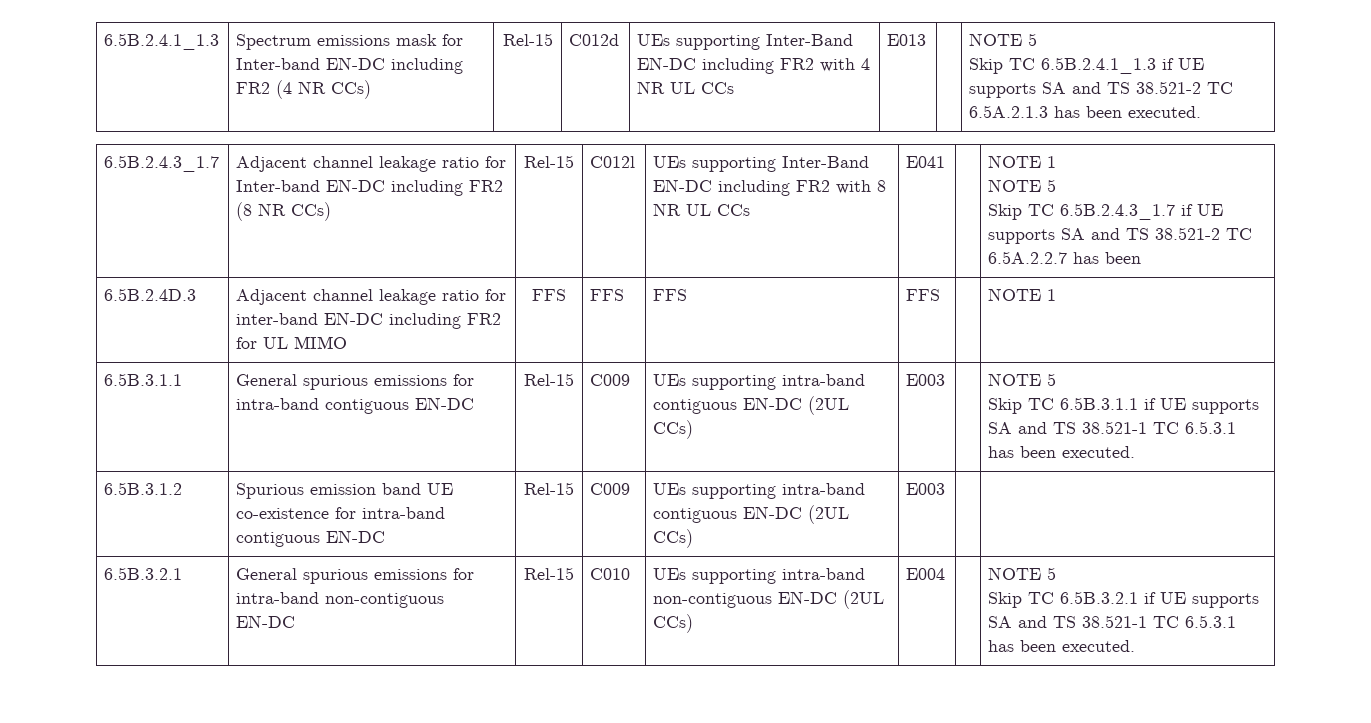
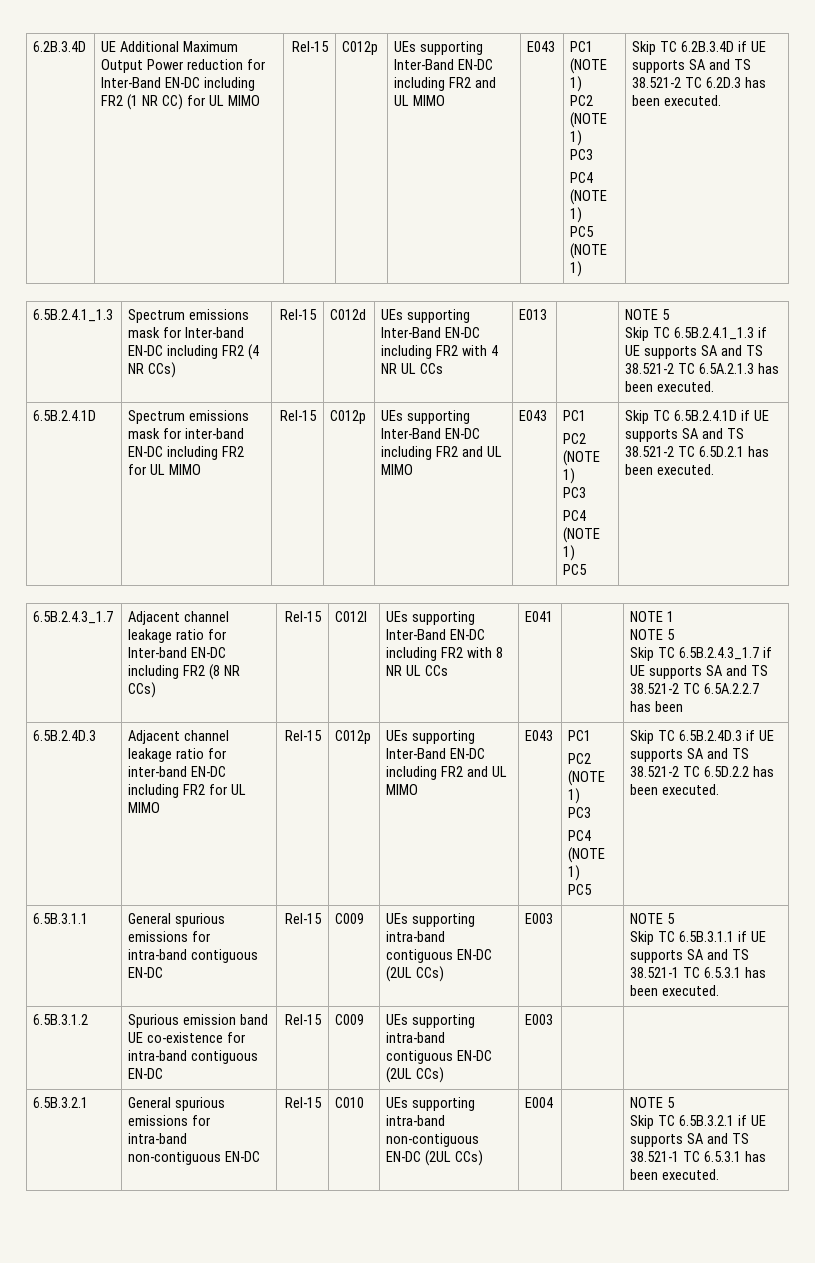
+ 6.2B.3.4D | UE Additional Maximum Output Power reduction for Inter-Band EN-DC including FR2 (1 NR CC) for UL MIMO | Rel-15 | C012p | UEs supporting Inter-Band EN-DC including FR2 and UL MIMO | E043 | PC1 (NOTE 1)
+ PC2 (NOTE 1)
+ PC3
+ PC4 (NOTE 1)
+ PC5 (NOTE 1) | Skip TC 6.2B.3.4D if UE supports SA and TS 38.521-2 TC 6.2D.3 has been executed.
+ 6.5B.2.4.1D | Spectrum emissions mask for inter-band EN-DC including FR2 for UL MIMO | Rel-15 | C012p | UEs supporting Inter-Band EN-DC including FR2 and UL MIMO | E043 | PC1
+ PC2 (NOTE 1)
+ PC3
+ PC4 (NOTE 1)
+ PC5 | Skip TC 6.5B.2.4.1D if UE supports SA and TS 38.521-2 TC 6.5D.2.1 has been executed.
- Adjacent channel leakage ratio for inter-band EN-DC including FR2 for UL MIMO | FFS | FFS | FFS | FFS | | NOTE 1
+ Adjacent channel leakage ratio for inter-band EN-DC including FR2 for UL MIMO | Rel-15 | C012p | UEs supporting Inter-Band EN-DC including FR2 and UL MIMO | E043 | PC1
+ PC2 (NOTE 1)
+ PC3
+ PC4 (NOTE 1)
+ PC5 | Skip TC 6.5B.2.4D.3 if UE supports SA and TS 38.521-2 TC 6.5D.2.2 has been executed.

